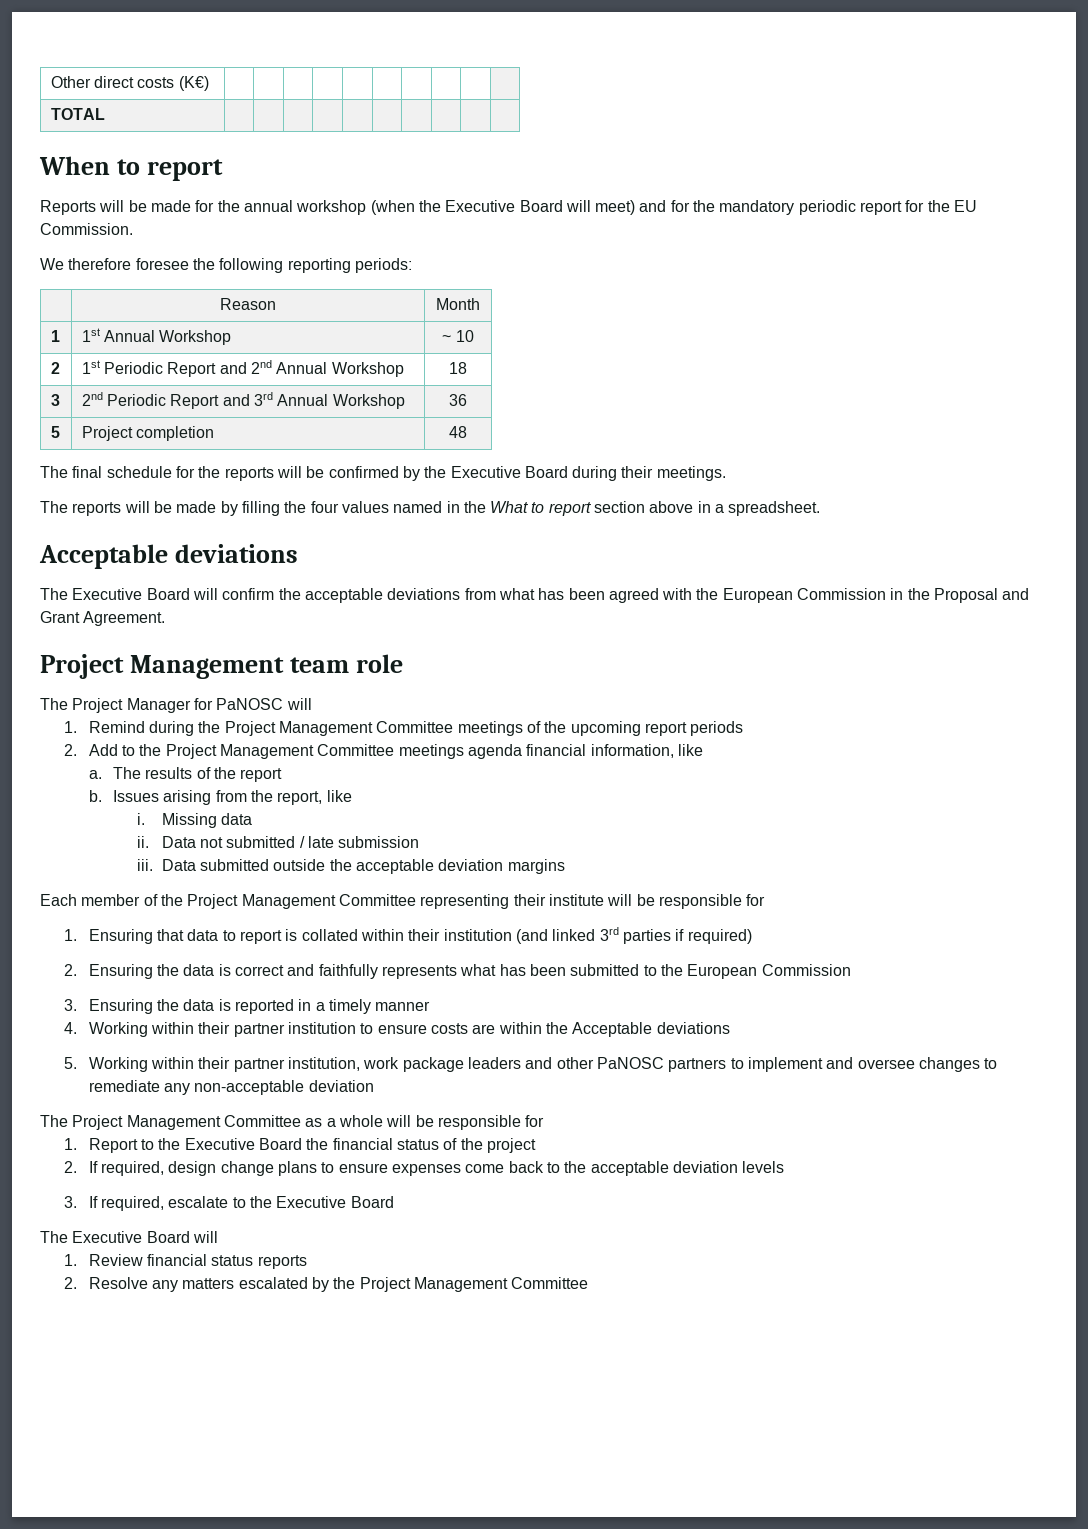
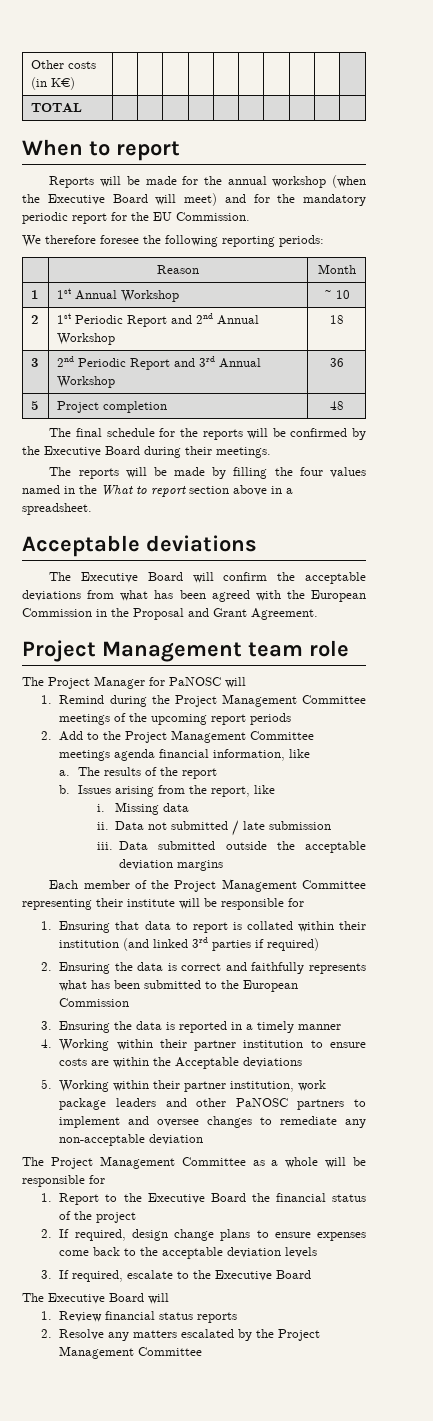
- Other direct costs (K€) | | | | | | | | | |
+ Other costs (in K€) | | | | | | | | | |

